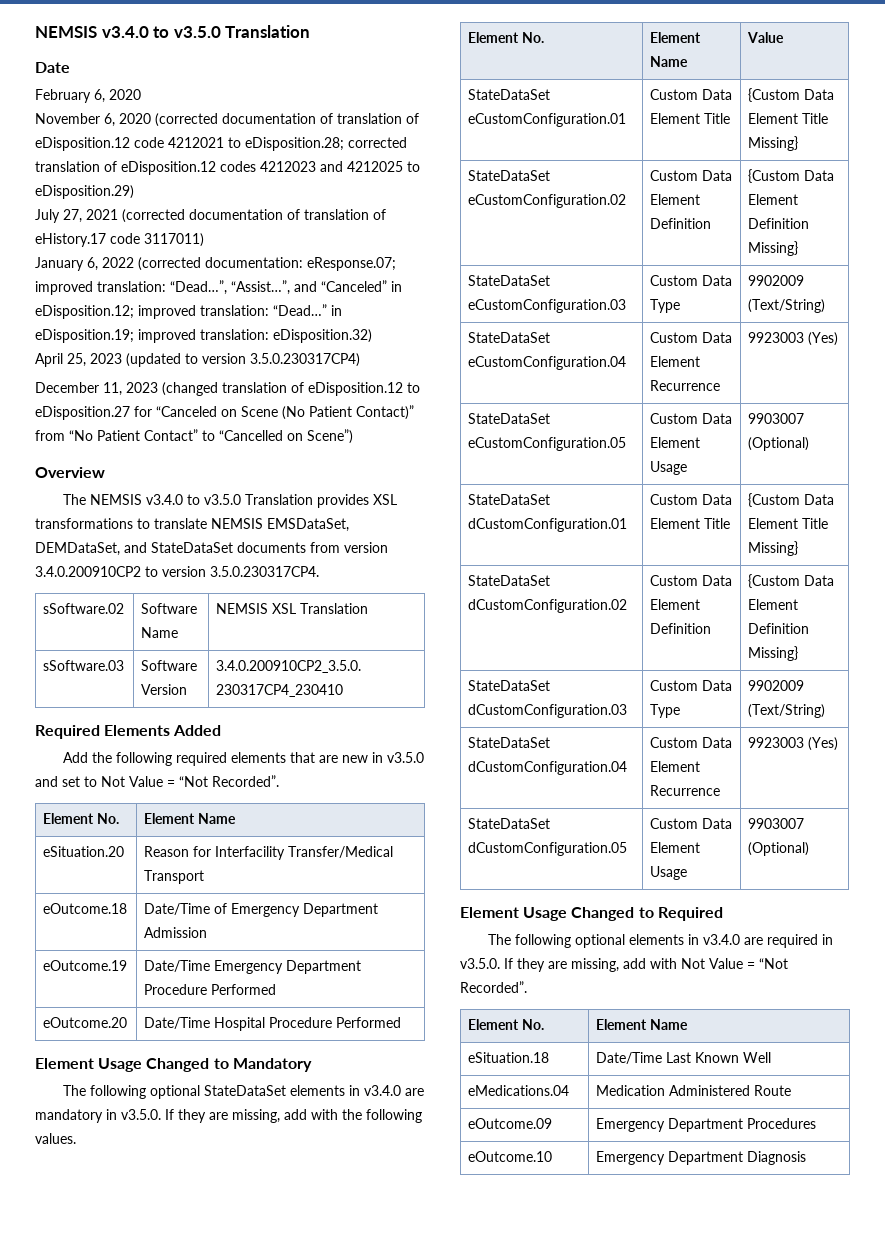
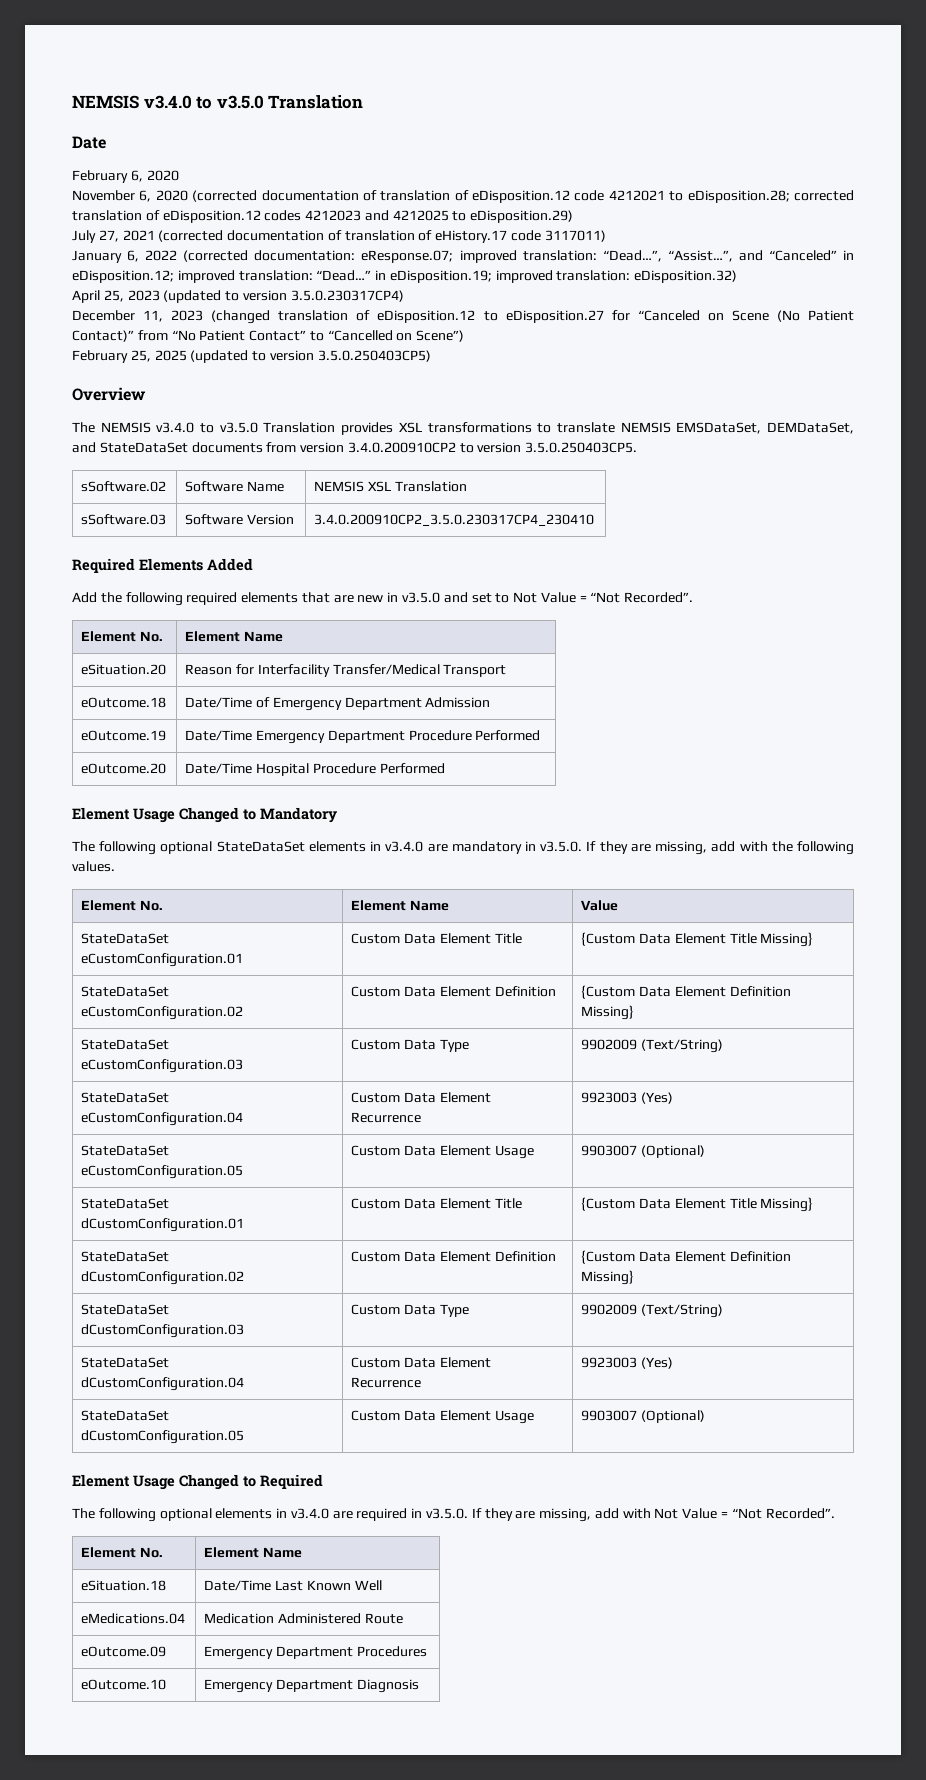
+ February 25, 2025 (updated to version 3.5.0.250403CP5)
- The NEMSIS v3.4.0 to v3.5.0 Translation provides XSL transformations to translate NEMSIS EMSDataSet, DEMDataSet, and StateDataSet documents from version 3.4.0.200910CP2 to version 3.5.0.230317CP4.
+ The NEMSIS v3.4.0 to v3.5.0 Translation provides XSL transformations to translate NEMSIS EMSDataSet, DEMDataSet, and StateDataSet documents from version 3.4.0.200910CP2 to version 3.5.0.250403CP5.

